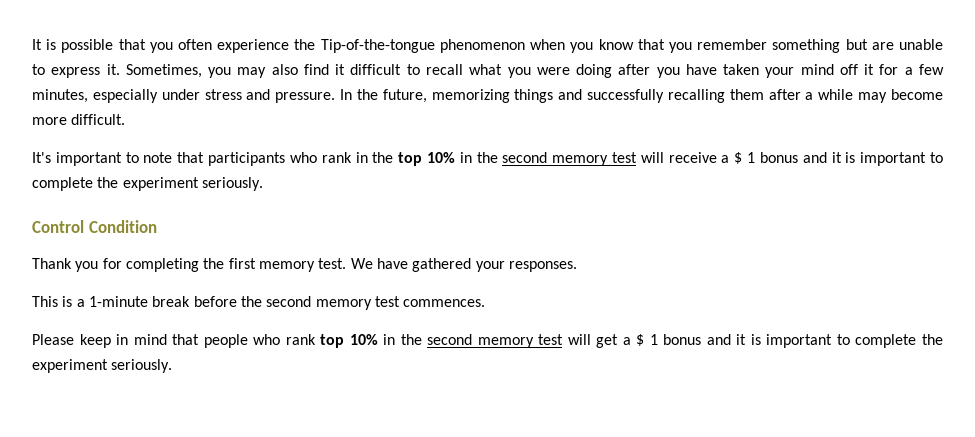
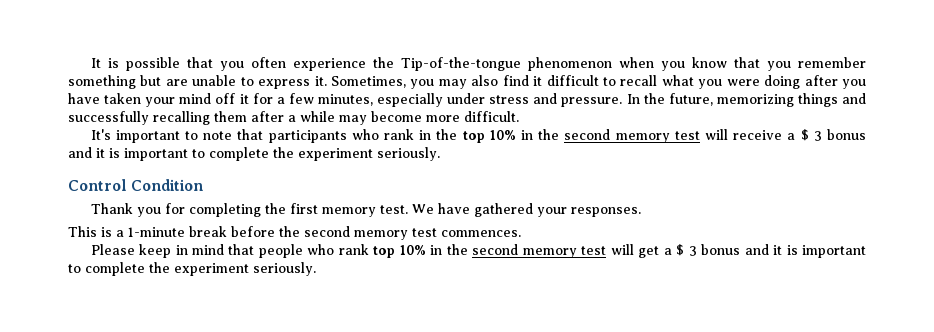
- It's important to note that participants who rank in the top 10% in the second memory test will receive a $ 1 bonus and it is important to complete the experiment seriously.
+ It's important to note that participants who rank in the top 10% in the second memory test will receive a $ 3 bonus and it is important to complete the experiment seriously.
- Please keep in mind that people who rank top 10% in the second memory test will get a $ 1 bonus and it is important to complete the experiment seriously.
+ Please keep in mind that people who rank top 10% in the second memory test will get a $ 3 bonus and it is important to complete the experiment seriously.

